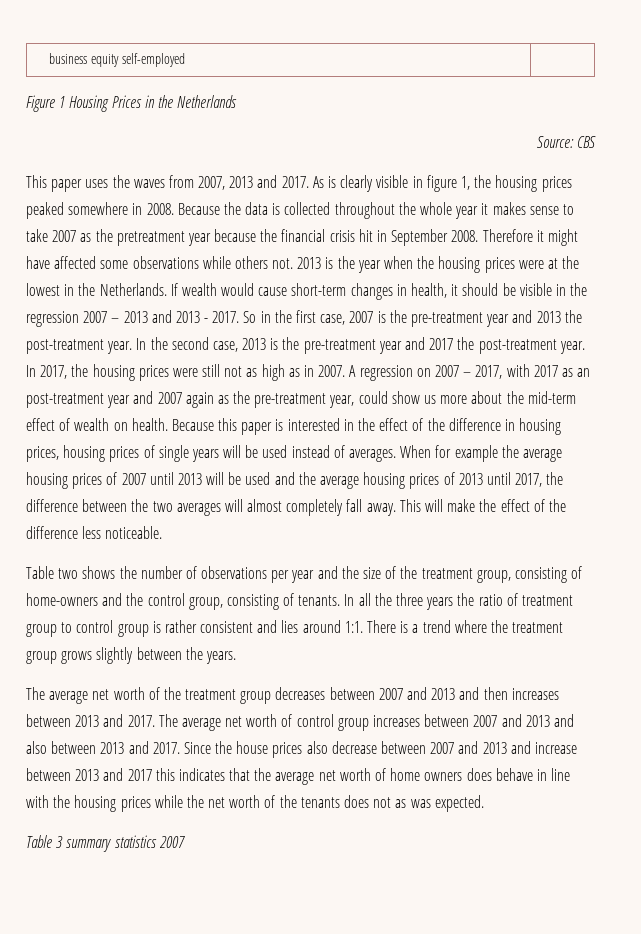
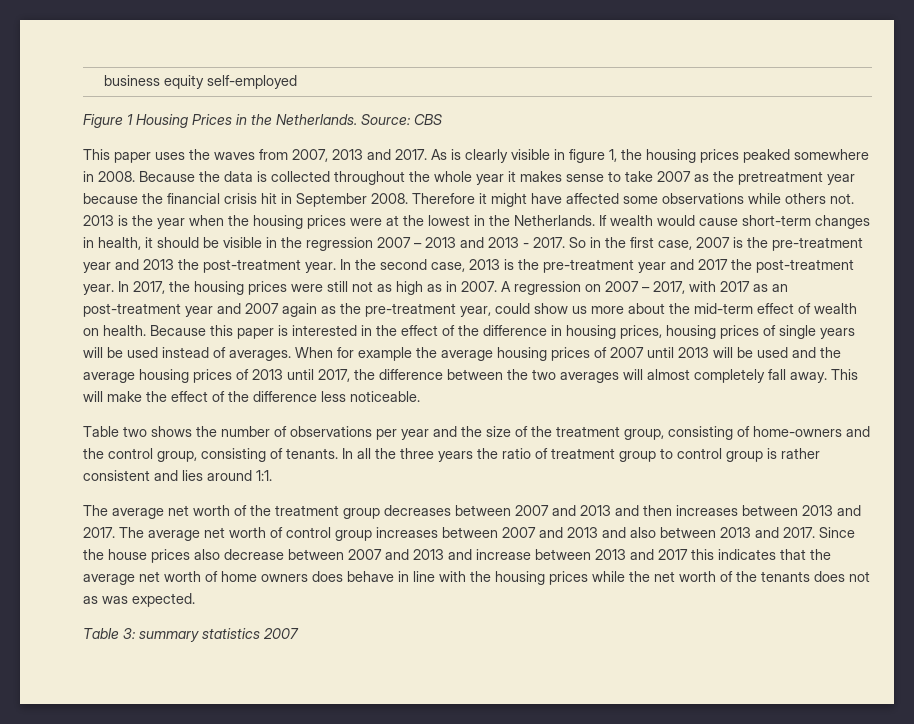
- Figure 1 Housing Prices in the Netherlands
- Source: CBS
+ Figure 1 Housing Prices in the Netherlands. Source: CBS
- There is a trend where the treatment group grows slightly between the years.
- Table 3 summary statistics 2007
+ Table 3: summary statistics 2007

